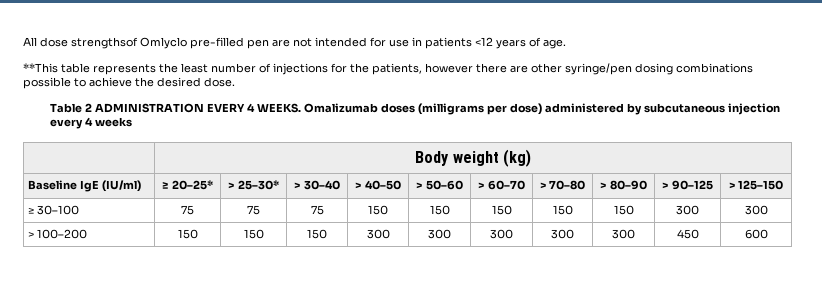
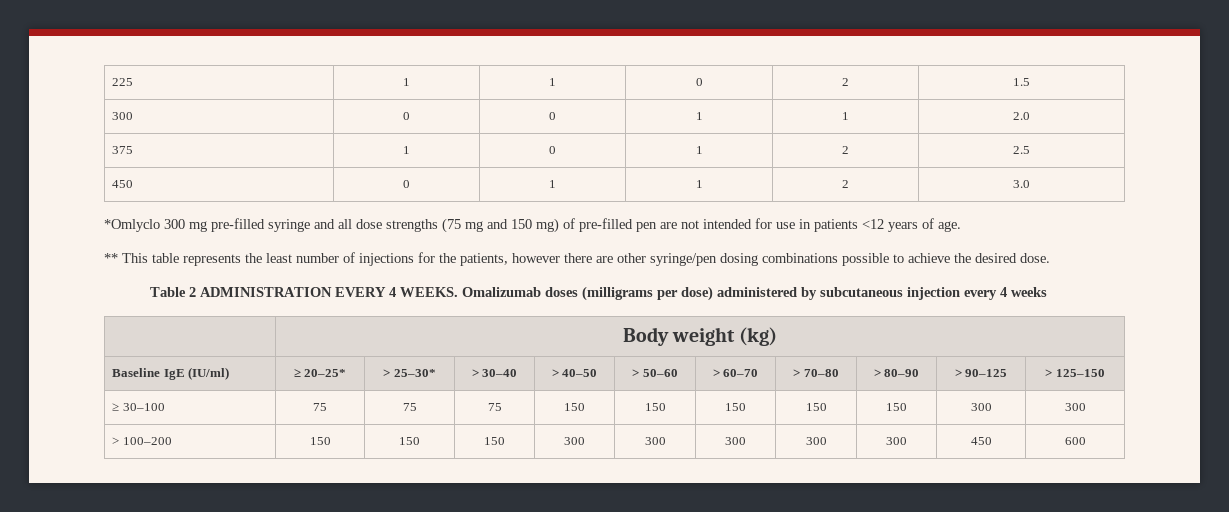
- All dose strengthsof Omlyclo pre-filled pen are not intended for use in patients <12 years of age.
+ 225 | 1 | 1 | 0 | 2 | 1.5
+ 300 | 0 | 0 | 1 | 1 | 2.0
+ 375 | 1 | 0 | 1 | 2 | 2.5
+ 450 | 0 | 1 | 1 | 2 | 3.0
+ *Omlyclo 300 mg pre-filled syringe and all dose strengths (75 mg and 150 mg) of pre-filled pen are not intended for use in patients <12 years of age.
- **This table represents the least number of injections for the patients, however there are other syringe/pen dosing combinations possible to achieve the desired dose.
+ ** This table represents the least number of injections for the patients, however there are other syringe/pen dosing combinations possible to achieve the desired dose.

